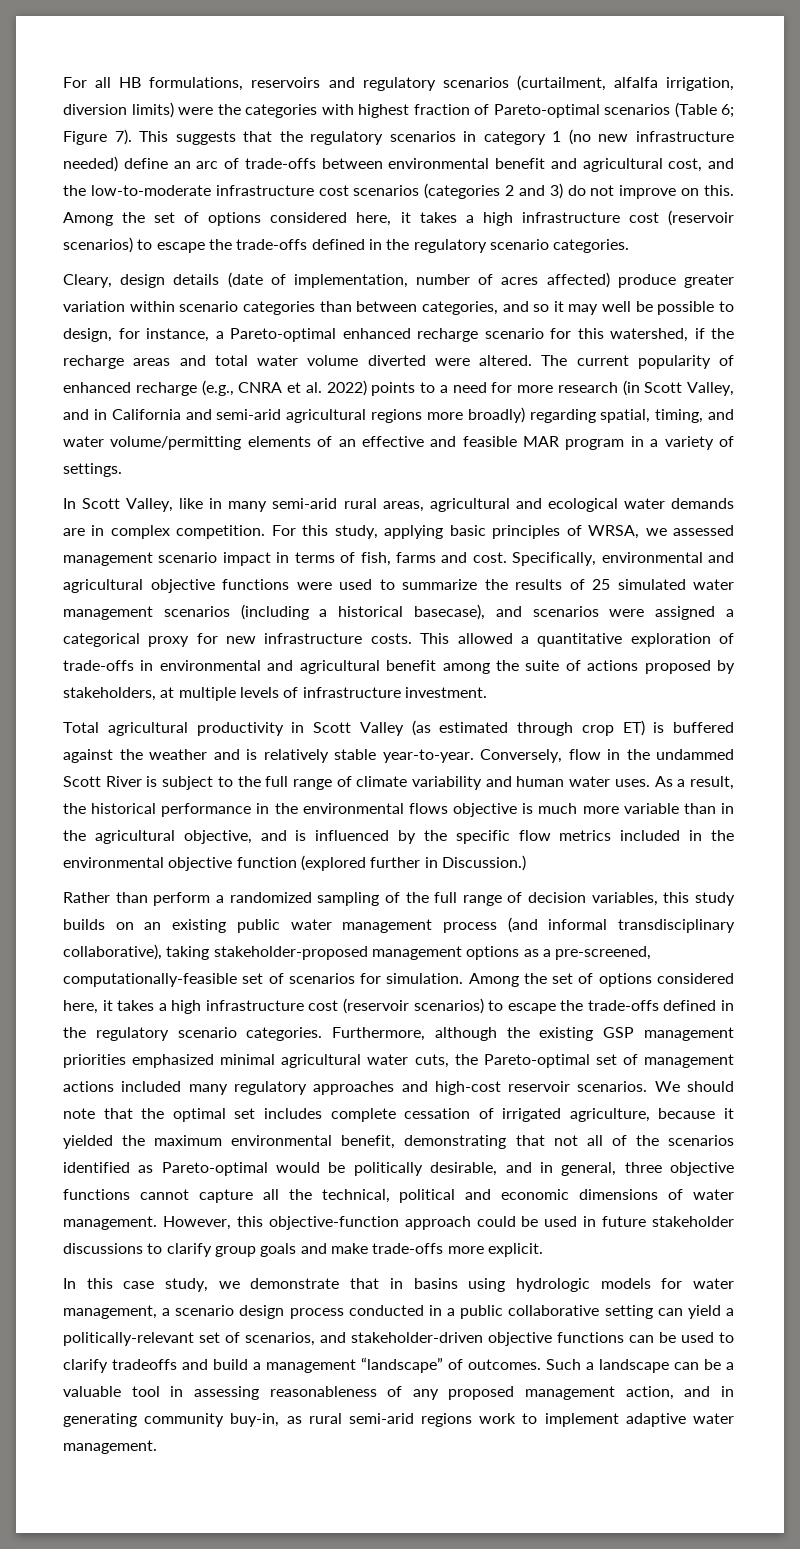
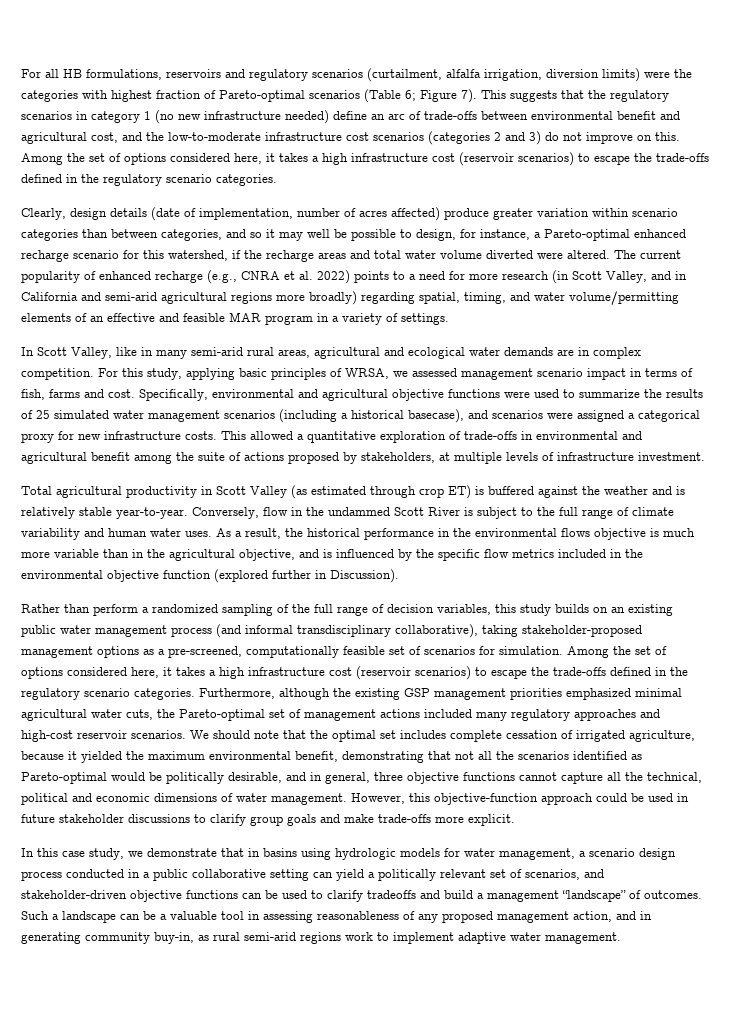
- Cleary, design details (date of implementation, number of acres affected) produce greater variation within scenario categories than between categories, and so it may well be possible to design, for instance, a Pareto-optimal enhanced recharge scenario for this watershed, if the recharge areas and total water volume diverted were altered.
+ Clearly, design details (date of implementation, number of acres affected) produce greater variation within scenario categories than between categories, and so it may well be possible to design, for instance, a Pareto-optimal enhanced recharge scenario for this watershed, if the recharge areas and total water volume diverted were altered.
- As a result, the historical performance in the environmental flows objective is much more variable than in the agricultural objective, and is influenced by the specific flow metrics included in the environmental objective function (explored further in Discussion.)
+ As a result, the historical performance in the environmental flows objective is much more variable than in the agricultural objective, and is influenced by the specific flow metrics included in the environmental objective function (explored further in Discussion).
- Rather than perform a randomized sampling of the full range of decision variables, this study builds on an existing public water management process (and informal transdisciplinary collaborative), taking stakeholder-proposed management options as a pre-screened, computationally-feasible set of scenarios for simulation.
+ Rather than perform a randomized sampling of the full range of decision variables, this study builds on an existing public water management process (and informal transdisciplinary collaborative), taking stakeholder-proposed management options as a pre-screened, computationally feasible set of scenarios for simulation.
- We should note that the optimal set includes complete cessation of irrigated agriculture, because it yielded the maximum environmental benefit, demonstrating that not all of the scenarios identified as Pareto-optimal would be politically desirable, and in general, three objective functions cannot capture all the technical, political and economic dimensions of water management.
+ We should note that the optimal set includes complete cessation of irrigated agriculture, because it yielded the maximum environmental benefit, demonstrating that not all the scenarios identified as Pareto-optimal would be politically desirable, and in general, three objective functions cannot capture all the technical, political and economic dimensions of water management.
- In this case study, we demonstrate that in basins using hydrologic models for water management, a scenario design process conducted in a public collaborative setting can yield a politically-relevant set of scenarios, and stakeholder-driven objective functions can be used to clarify tradeoffs and build a management “landscape” of outcomes.
+ In this case study, we demonstrate that in basins using hydrologic models for water management, a scenario design process conducted in a public collaborative setting can yield a politically relevant set of scenarios, and stakeholder-driven objective functions can be used to clarify tradeoffs and build a management “landscape” of outcomes.

